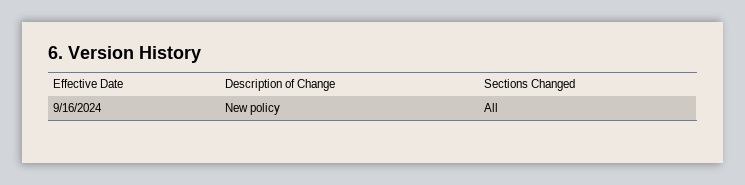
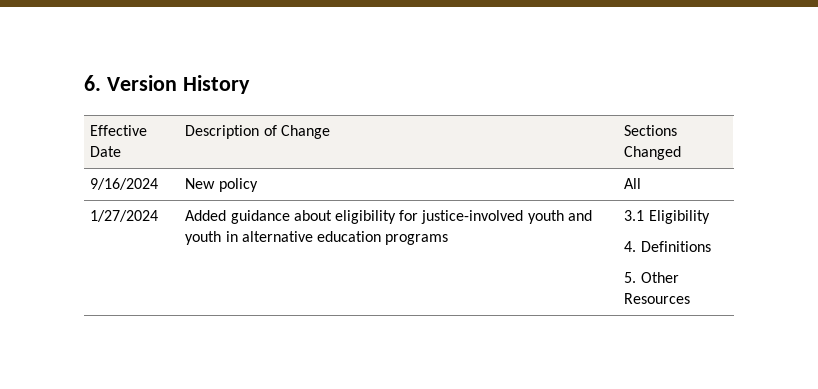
+ 1/27/2024 | Added guidance about eligibility for justice-involved youth and youth in alternative education programs | 3.1 Eligibility
+ 4. Definitions
+ 5. Other Resources

